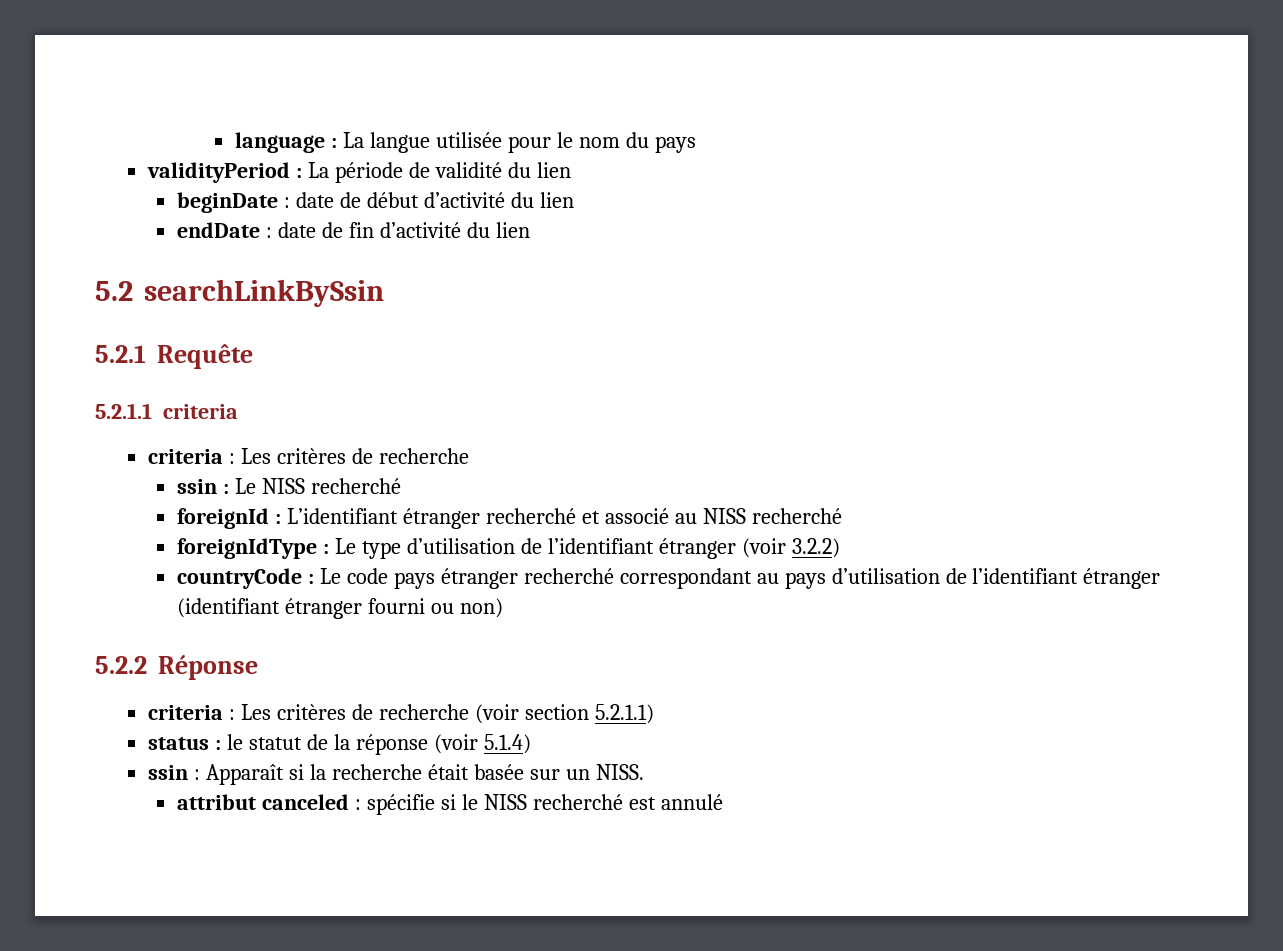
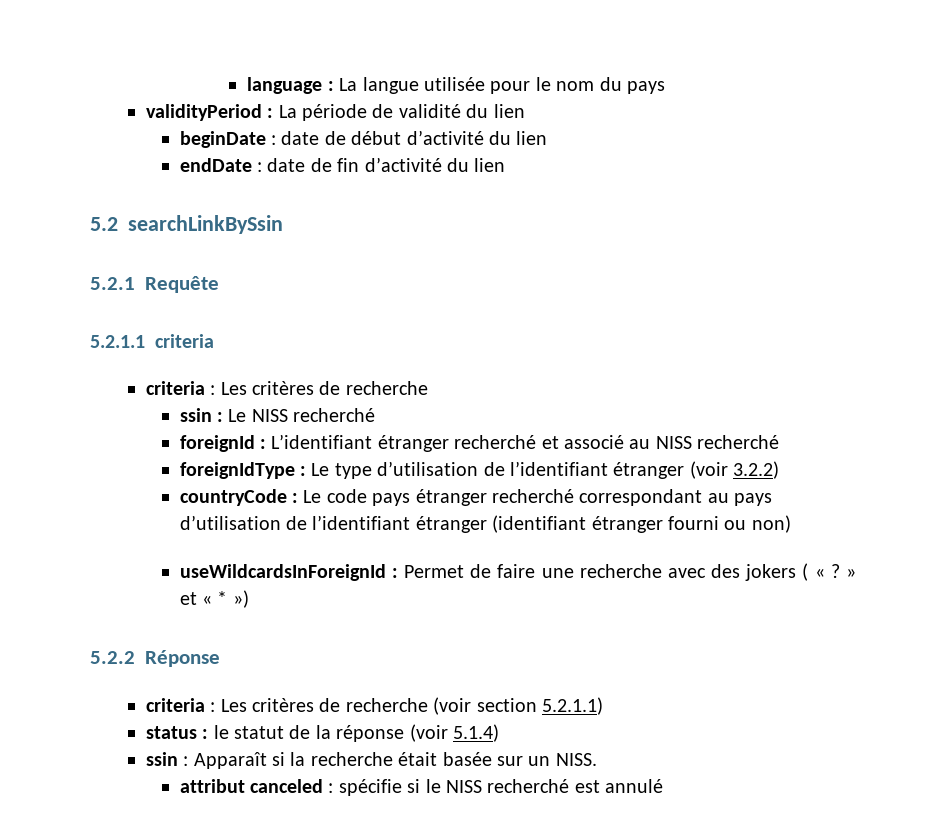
+ useWildcardsInForeignId : Permet de faire une recherche avec des jokers ( « ? » et « * »)

